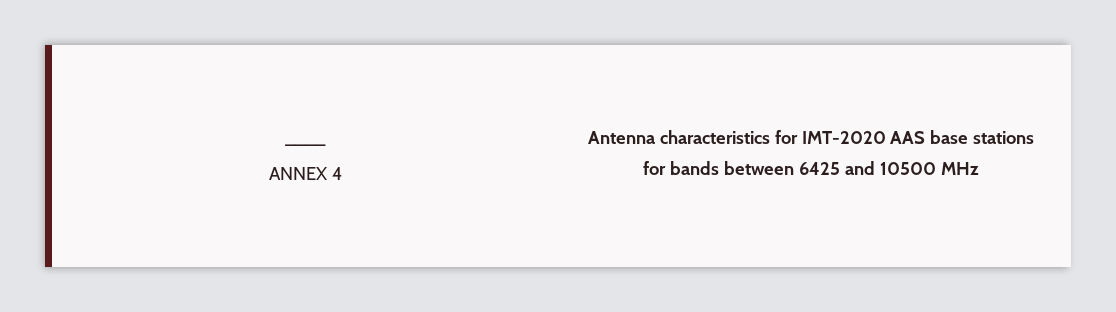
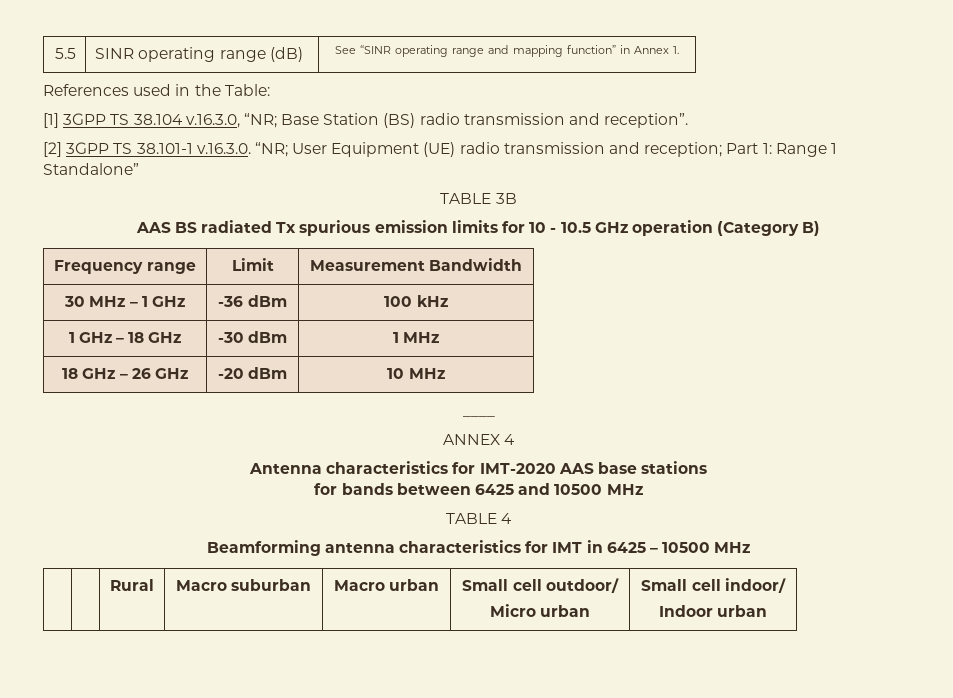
+ 5.5 | SINR operating range (dB) | See “SINR operating range and mapping function” in Annex 1.
+ References used in the Table:
+ [1] 3GPP TS 38.104 v.16.3.0, “NR; Base Station (BS) radio transmission and reception”.
+ [2] 3GPP TS 38.101-1 v.16.3.0. “NR; User Equipment (UE) radio transmission and reception; Part 1: Range 1 Standalone”
+ TABLE 3B
+ AAS BS radiated Tx spurious emission limits for 10 - 10.5 GHz operation (Category B)
+ Frequency range | Limit | Measurement Bandwidth
+ 30 MHz – 1 GHz | -36 dBm | 100 kHz
+ 1 GHz – 18 GHz | -30 dBm | 1 MHz
+ 18 GHz – 26 GHz | -20 dBm | 10 MHz
+ TABLE 4
+ Beamforming antenna characteristics for IMT in 6425 – 10500 MHz
+ | | Rural | Macro suburban | Macro urban | Small cell outdoor/
+ Micro urban | Small cell indoor/
+ Indoor urban

